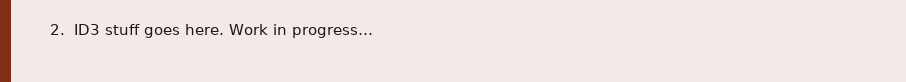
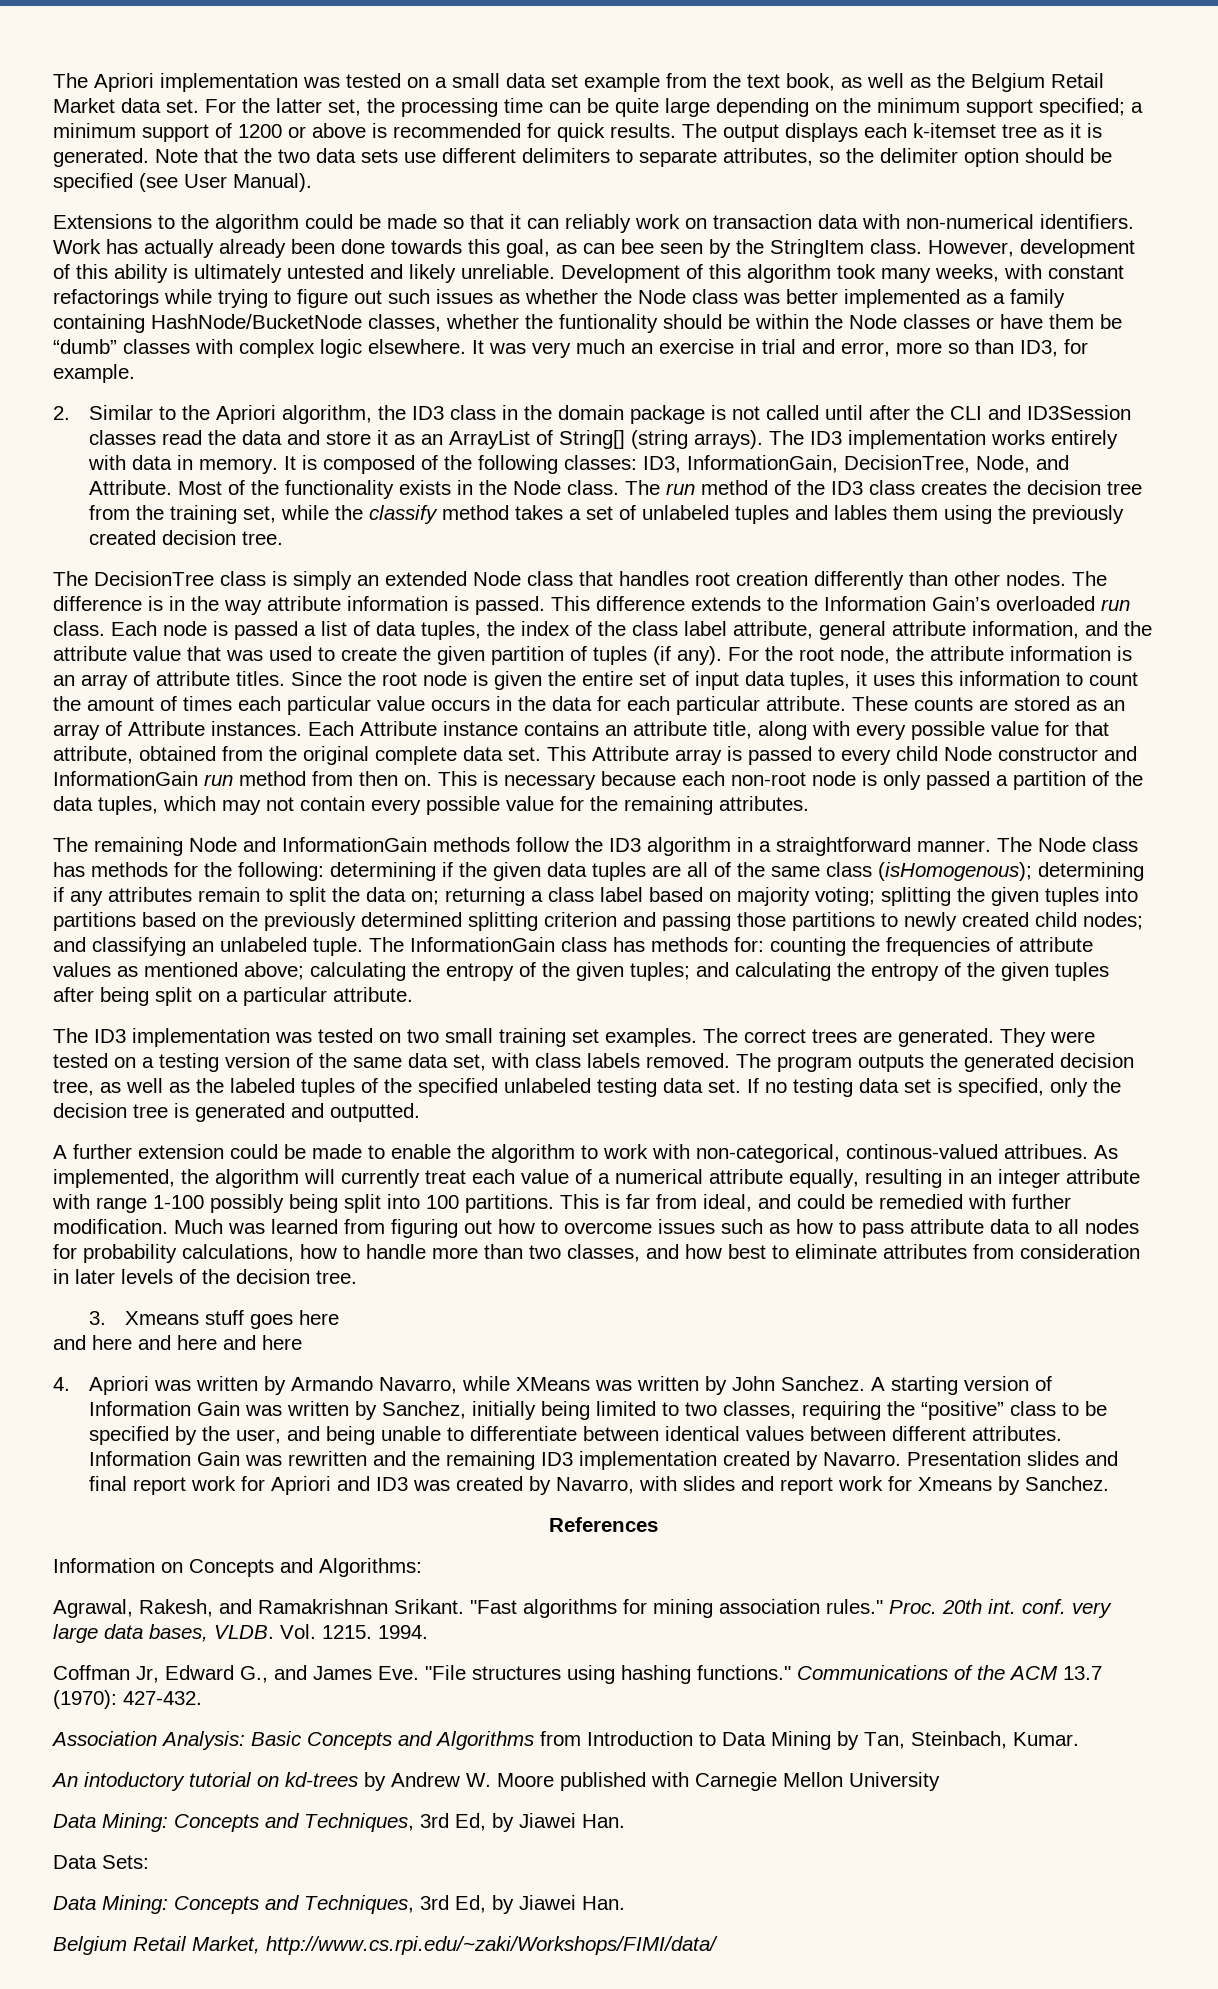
- 2. ID3 stuff goes here. Work in progress…
+ The Apriori implementation was tested on a small data set example from the text book, as well as the Belgium Retail Market data set. For the latter set, the processing time can be quite large depending on the minimum support specified; a minimum support of 1200 or above is recommended for quick results. The output displays each k-itemset tree as it is generated. Note that the two data sets use different delimiters to separate attributes, so the delimiter option should be specified (see User Manual).
+ Extensions to the algorithm could be made so that it can reliably work on transaction data with non-numerical identifiers. Work has actually already been done towards this goal, as can bee seen by the StringItem class. However, development of this ability is ultimately untested and likely unreliable. Development of this algorithm took many weeks, with constant refactorings while trying to figure out such issues as whether the Node class was better implemented as a family containing HashNode/BucketNode classes, whether the funtionality should be within the Node classes or have them be “dumb” classes with complex logic elsewhere. It was very much an exercise in trial and error, more so than ID3, for example.
+ 2. Similar to the Apriori algorithm, the ID3 class in the domain package is not called until after the CLI and ID3Session classes read the data and store it as an ArrayList of String[] (string arrays). The ID3 implementation works entirely with data in memory. It is composed of the following classes: ID3, InformationGain, DecisionTree, Node, and Attribute. Most of the functionality exists in the Node class. The run method of the ID3 class creates the decision tree from the training set, while the classify method takes a set of unlabeled tuples and lables them using the previously created decision tree.
+ The DecisionTree class is simply an extended Node class that handles root creation differently than other nodes. The difference is in the way attribute information is passed. This difference extends to the Information Gain’s overloaded run class. Each node is passed a list of data tuples, the index of the class label attribute, general attribute information, and the attribute value that was used to create the given partition of tuples (if any). For the root node, the attribute information is an array of attribute titles. Since the root node is given the entire set of input data tuples, it uses this information to count the amount of times each particular value occurs in the data for each particular attribute. These counts are stored as an array of Attribute instances. Each Attribute instance contains an attribute title, along with every possible value for that attribute, obtained from the original complete data set. This Attribute array is passed to every child Node constructor and InformationGain run method from then on. This is necessary because each non-root node is only passed a partition of the data tuples, which may not contain every possible value for the remaining attributes.
+ The remaining Node and InformationGain methods follow the ID3 algorithm in a straightforward manner. The Node class has methods for the following: determining if the given data tuples are all of the same class (isHomogenous); determining if any attributes remain to split the data on; returning a class label based on majority voting; splitting the given tuples into partitions based on the previously determined splitting criterion and passing those partitions to newly created child nodes; and classifying an unlabeled tuple. The InformationGain class has methods for: counting the frequencies of attribute values as mentioned above; calculating the entropy of the given tuples; and calculating the entropy of the given tuples after being split on a particular attribute.
+ The ID3 implementation was tested on two small training set examples. The correct trees are generated. They were tested on a testing version of the same data set, with class labels removed. The program outputs the generated decision tree, as well as the labeled tuples of the specified unlabeled testing data set. If no testing data set is specified, only the decision tree is generated and outputted.
+ A further extension could be made to enable the algorithm to work with non-categorical, continous-valued attribues. As implemented, the algorithm will currently treat each value of a numerical attribute equally, resulting in an integer attribute with range 1-100 possibly being split into 100 partitions. This is far from ideal, and could be remedied with further modification. Much was learned from figuring out how to overcome issues such as how to pass attribute data to all nodes for probability calculations, how to handle more than two classes, and how best to eliminate attributes from consideration in later levels of the decision tree.
+ 3. Xmeans stuff goes here
+ and here and here and here
+ 4. Apriori was written by Armando Navarro, while XMeans was written by John Sanchez. A starting version of Information Gain was written by Sanchez, initially being limited to two classes, requiring the “positive” class to be specified by the user, and being unable to differentiate between identical values between different attributes. Information Gain was rewritten and the remaining ID3 implementation created by Navarro. Presentation slides and final report work for Apriori and ID3 was created by Navarro, with slides and report work for Xmeans by Sanchez.
+ References
+ Information on Concepts and Algorithms:
+ Agrawal, Rakesh, and Ramakrishnan Srikant. "Fast algorithms for mining association rules." Proc. 20th int. conf. very large data bases, VLDB. Vol. 1215. 1994.
+ Coffman Jr, Edward G., and James Eve. "File structures using hashing functions." Communications of the ACM 13.7 (1970): 427-432.
+ Association Analysis: Basic Concepts and Algorithms from Introduction to Data Mining by Tan, Steinbach, Kumar.
+ An intoductory tutorial on kd-trees by Andrew W. Moore published with Carnegie Mellon University
+ Data Mining: Concepts and Techniques, 3rd Ed, by Jiawei Han.
+ Data Sets:
+ Data Mining: Concepts and Techniques, 3rd Ed, by Jiawei Han.
+ Belgium Retail Market, http://www.cs.rpi.edu/~zaki/Workshops/FIMI/data/

